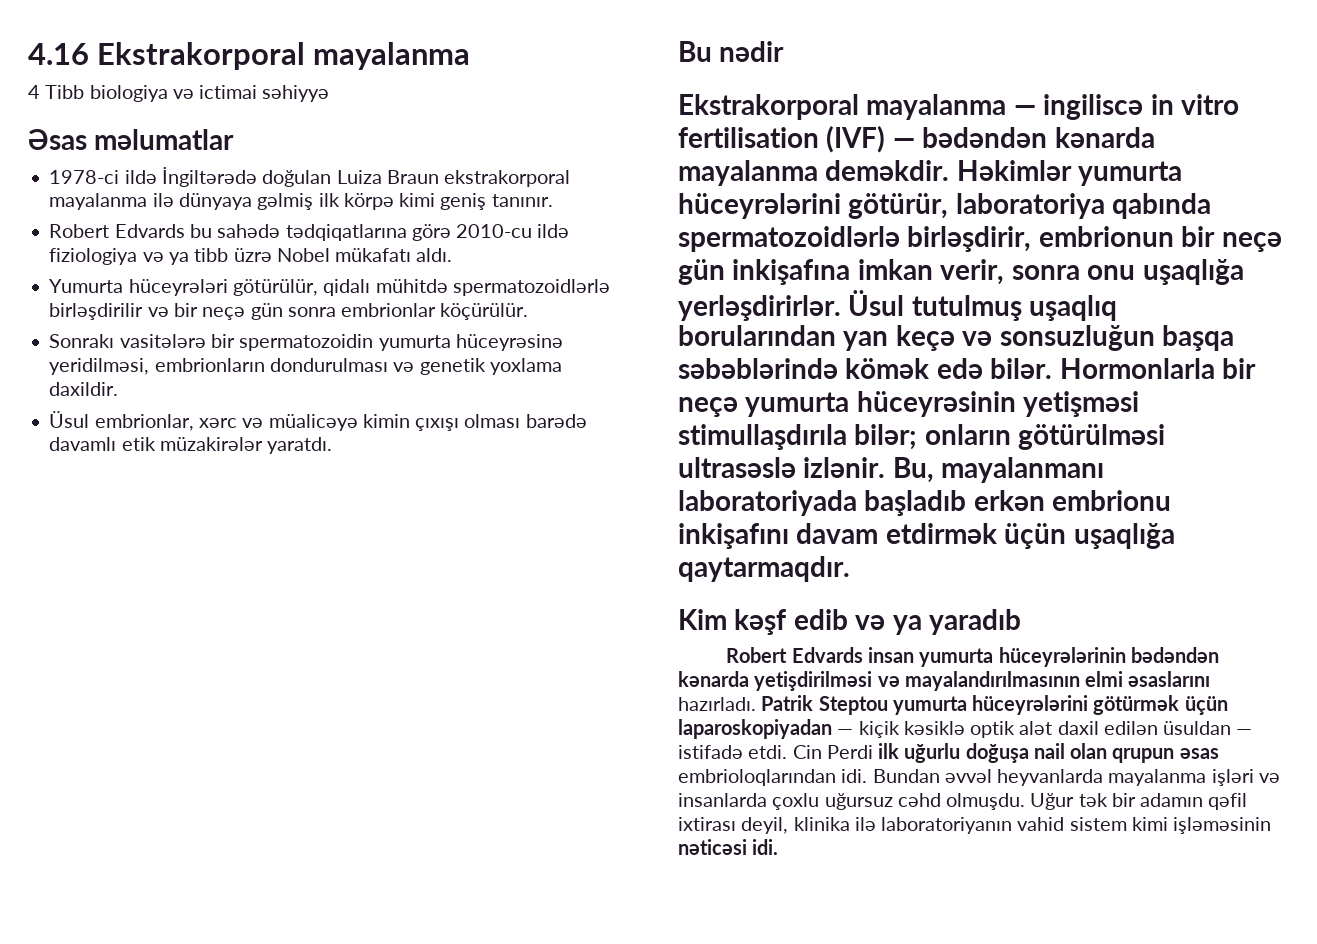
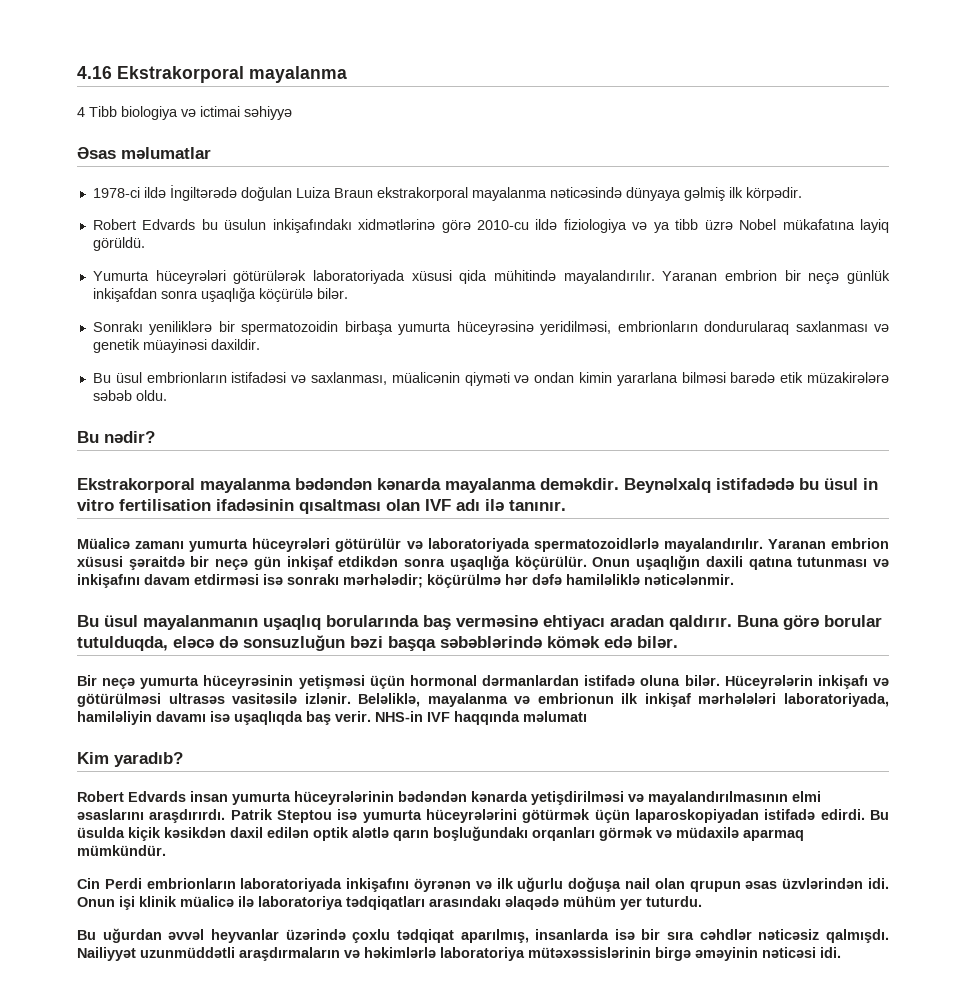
- 1978-ci ildə İngiltərədə doğulan Luiza Braun ekstrakorporal mayalanma ilə dünyaya gəlmiş ilk körpə kimi geniş tanınır.
+ 1978-ci ildə İngiltərədə doğulan Luiza Braun ekstrakorporal mayalanma nəticəsində dünyaya gəlmiş ilk körpədir.
- Robert Edvards bu sahədə tədqiqatlarına görə 2010-cu ildə fiziologiya və ya tibb üzrə Nobel mükafatı aldı.
+ Robert Edvards bu üsulun inkişafındakı xidmətlərinə görə 2010-cu ildə fiziologiya və ya tibb üzrə Nobel mükafatına layiq görüldü.
- Yumurta hüceyrələri götürülür, qidalı mühitdə spermatozoidlərlə birləşdirilir və bir neçə gün sonra embrionlar köçürülür.
+ Yumurta hüceyrələri götürülərək laboratoriyada xüsusi qida mühitində mayalandırılır. Yaranan embrion bir neçə günlük inkişafdan sonra uşaqlığa köçürülə bilər.
- Sonrakı vasitələrə bir spermatozoidin yumurta hüceyrəsinə yeridilməsi, embrionların dondurulması və genetik yoxlama daxildir.
+ Sonrakı yeniliklərə bir spermatozoidin birbaşa yumurta hüceyrəsinə yeridilməsi, embrionların dondurularaq saxlanması və genetik müayinəsi daxildir.
- Üsul embrionlar, xərc və müalicəyə kimin çıxışı olması barədə davamlı etik müzakirələr yaratdı.
- Bu nədir
- Ekstrakorporal mayalanma — ingiliscə in vitro fertilisation (IVF) — bədəndən kənarda mayalanma deməkdir. Həkimlər yumurta hüceyrələrini götürür, laboratoriya qabında spermatozoidlərlə birləşdirir, embrionun bir neçə gün inkişafına imkan verir, sonra onu uşaqlığa yerləşdirirlər. Üsul tutulmuş uşaqlıq borularından yan keçə və sonsuzluğun başqa səbəblərində kömək edə bilər. Hormonlarla bir neçə yumurta hüceyrəsinin yetişməsi stimullaşdırıla bilər; onların götürülməsi ultrasəslə izlənir. Bu, mayalanmanı laboratoriyada başladıb erkən embrionu inkişafını davam etdirmək üçün uşaqlığa qaytarmaqdır.
- Kim kəşf edib və ya yaradıb
+ Bu üsul embrionların istifadəsi və saxlanması, müalicənin qiyməti və ondan kimin yararlana bilməsi barədə etik müzakirələrə səbəb oldu.
+ Bu nədir?
+ Ekstrakorporal mayalanma bədəndən kənarda mayalanma deməkdir. Beynəlxalq istifadədə bu üsul in vitro fertilisation ifadəsinin qısaltması olan IVF adı ilə tanınır.
+ Müalicə zamanı yumurta hüceyrələri götürülür və laboratoriyada spermatozoidlərlə mayalandırılır. Yaranan embrion xüsusi şəraitdə bir neçə gün inkişaf etdikdən sonra uşaqlığa köçürülür. Onun uşaqlığın daxili qatına tutunması və inkişafını davam etdirməsi isə sonrakı mərhələdir; köçürülmə hər dəfə hamiləliklə nəticələnmir.
+ Bu üsul mayalanmanın uşaqlıq borularında baş verməsinə ehtiyacı aradan qaldırır. Buna görə borular tutulduqda, eləcə də sonsuzluğun bəzi başqa səbəblərində kömək edə bilər.
+ Bir neçə yumurta hüceyrəsinin yetişməsi üçün hormonal dərmanlardan istifadə oluna bilər. Hüceyrələrin inkişafı və götürülməsi ultrasəs vasitəsilə izlənir. Beləliklə, mayalanma və embrionun ilk inkişaf mərhələləri laboratoriyada, hamiləliyin davamı isə uşaqlıqda baş verir. NHS-in IVF haqqında məlumatı
+ Kim yaradıb?
- Robert Edvards insan yumurta hüceyrələrinin bədəndən kənarda yetişdirilməsi və mayalandırılmasının elmi əsaslarını hazırladı.
+ Robert Edvards insan yumurta hüceyrələrinin bədəndən kənarda yetişdirilməsi və mayalandırılmasının elmi əsaslarını araşdırırdı.
- Patrik Steptou yumurta hüceyrələrini götürmək üçün laparoskopiyadan — kiçik kəsiklə optik alət daxil edilən üsuldan — istifadə etdi. Cin Perdi ilk uğurlu doğuşa nail olan qrupun əsas embrioloqlarından idi. Bundan əvvəl heyvanlarda mayalanma işləri və insanlarda çoxlu uğursuz cəhd olmuşdu. Uğur tək bir adamın qəfil ixtirası deyil, klinika ilə laboratoriyanın vahid sistem kimi işləməsinin nəticəsi idi.
+ Patrik Steptou isə yumurta hüceyrələrini götürmək üçün laparoskopiyadan istifadə edirdi. Bu üsulda kiçik kəsikdən daxil edilən optik alətlə qarın boşluğundakı orqanları görmək və müdaxilə aparmaq mümkündür.
+ Cin Perdi embrionların laboratoriyada inkişafını öyrənən və ilk uğurlu doğuşa nail olan qrupun əsas üzvlərindən idi. Onun işi klinik müalicə ilə laboratoriya tədqiqatları arasındakı əlaqədə mühüm yer tuturdu.
+ Bu uğurdan əvvəl heyvanlar üzərində çoxlu tədqiqat aparılmış, insanlarda isə bir sıra cəhdlər nəticəsiz qalmışdı. Nailiyyət uzunmüddətli araşdırmaların və həkimlərlə laboratoriya mütəxəssislərinin birgə əməyinin nəticəsi idi.

